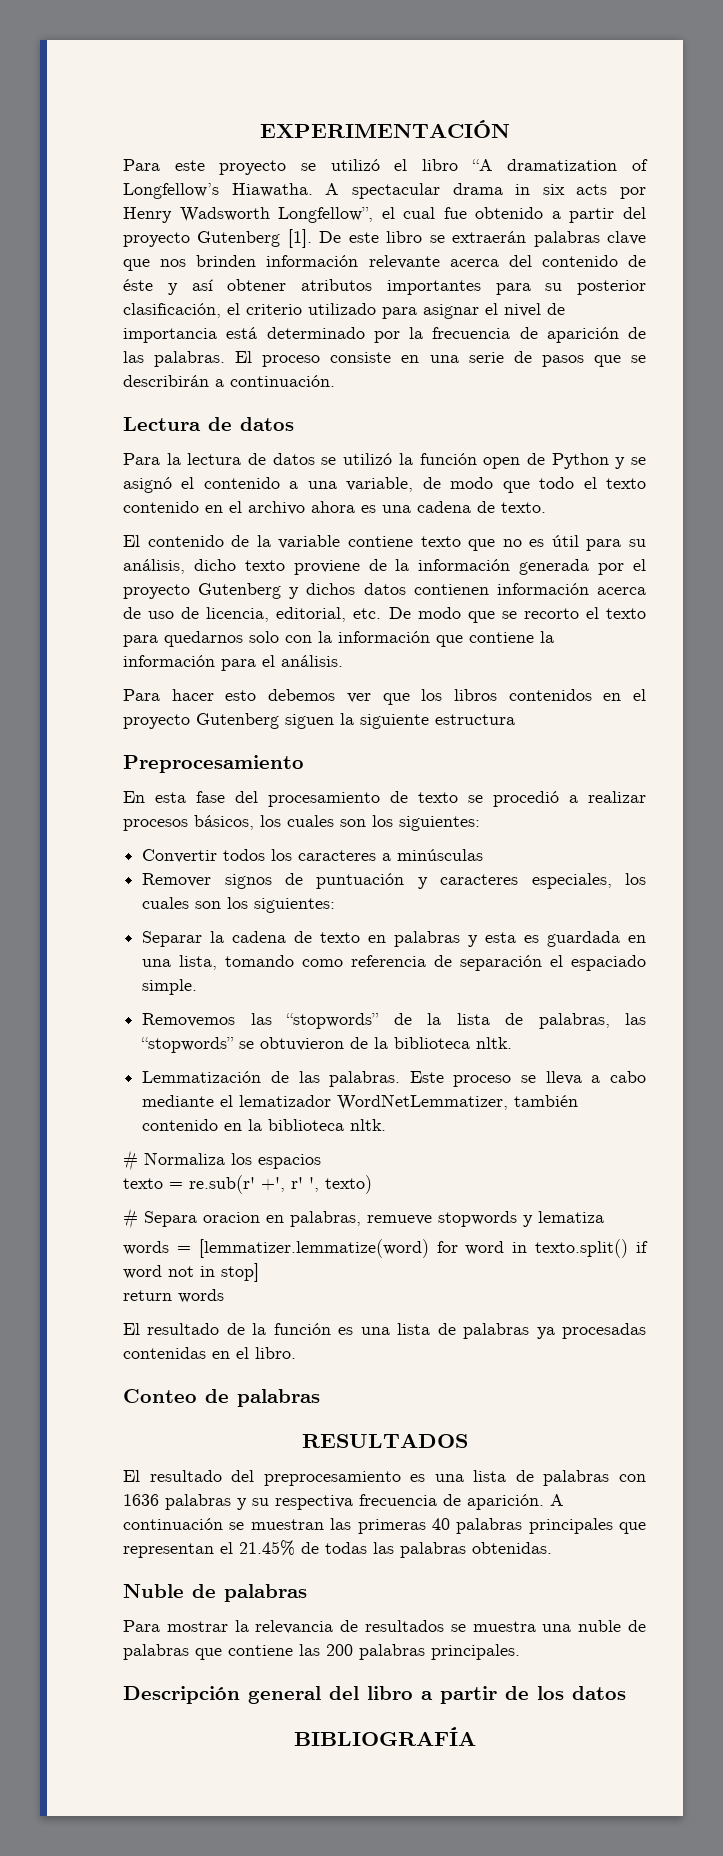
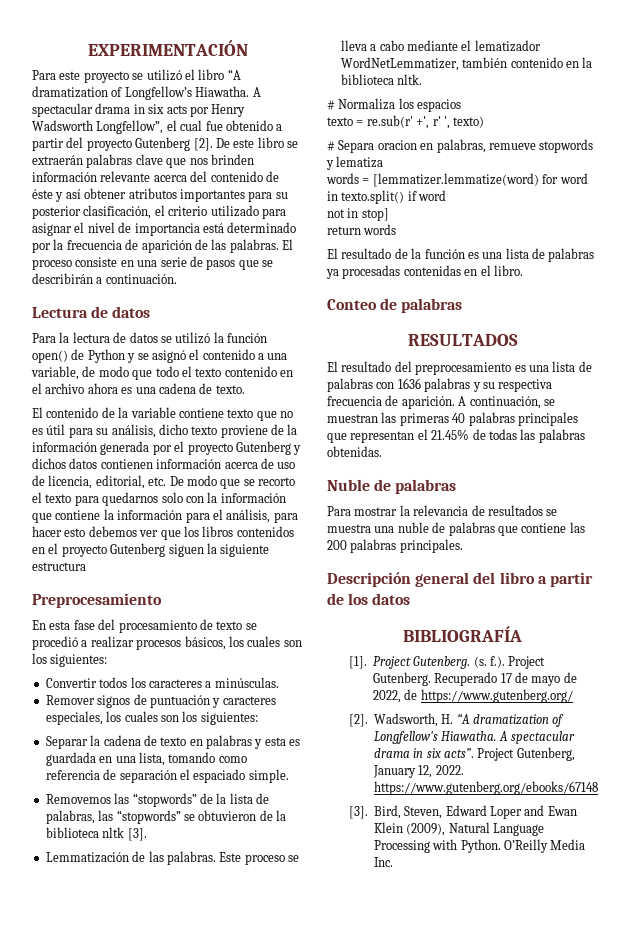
- A spectacular drama in six acts por Henry Wadsworth Longfellow”, el cual fue obtenido a partir del proyecto Gutenberg [1].
+ A spectacular drama in six acts por Henry Wadsworth Longfellow”, el cual fue obtenido a partir del proyecto Gutenberg [2].
- Para la lectura de datos se utilizó la función open de Python y se asignó el contenido a una variable, de modo que todo el texto contenido en el archivo ahora es una cadena de texto.
+ Para la lectura de datos se utilizó la función open() de Python y se asignó el contenido a una variable, de modo que todo el texto contenido en el archivo ahora es una cadena de texto.
- El contenido de la variable contiene texto que no es útil para su análisis, dicho texto proviene de la información generada por el proyecto Gutenberg y dichos datos contienen información acerca de uso de licencia, editorial, etc. De modo que se recorto el texto para quedarnos solo con la información que contiene la información para el análisis.
- Para hacer esto debemos ver que los libros contenidos en el proyecto Gutenberg siguen la siguiente estructura
+ El contenido de la variable contiene texto que no es útil para su análisis, dicho texto proviene de la información generada por el proyecto Gutenberg y dichos datos contienen información acerca de uso de licencia, editorial, etc. De modo que se recorto el texto para quedarnos solo con la información que contiene la información para el análisis, para hacer esto debemos ver que los libros contenidos en el proyecto Gutenberg siguen la siguiente estructura
- Convertir todos los caracteres a minúsculas
+ Convertir todos los caracteres a minúsculas.
- Removemos las “stopwords” de la lista de palabras, las “stopwords” se obtuvieron de la biblioteca nltk.
+ Removemos las “stopwords” de la lista de palabras, las “stopwords” se obtuvieron de la biblioteca nltk [3].
- words = [lemmatizer.lemmatize(word) for word in texto.split() if word not in stop]
+ words = [lemmatizer.lemmatize(word) for word in texto.split() if word
+ not in stop]
- A continuación se muestran las primeras 40 palabras principales que representan el 21.45% de todas las palabras obtenidas.
+ A continuación, se muestran las primeras 40 palabras principales que representan el 21.45% de todas las palabras obtenidas.
+ [1]. Project Gutenberg. (s. f.). Project Gutenberg. Recuperado 17 de mayo de 2022, de https://www.gutenberg.org/
+ [2]. Wadsworth, H. “A dramatization of Longfellow's Hiawatha. A spectacular drama in six acts”. Project Gutenberg, January 12, 2022. https://www.gutenberg.org/ebooks/67148
+ [3]. Bird, Steven, Edward Loper and Ewan Klein (2009), Natural Language Processing with Python. O’Reilly Media Inc.

